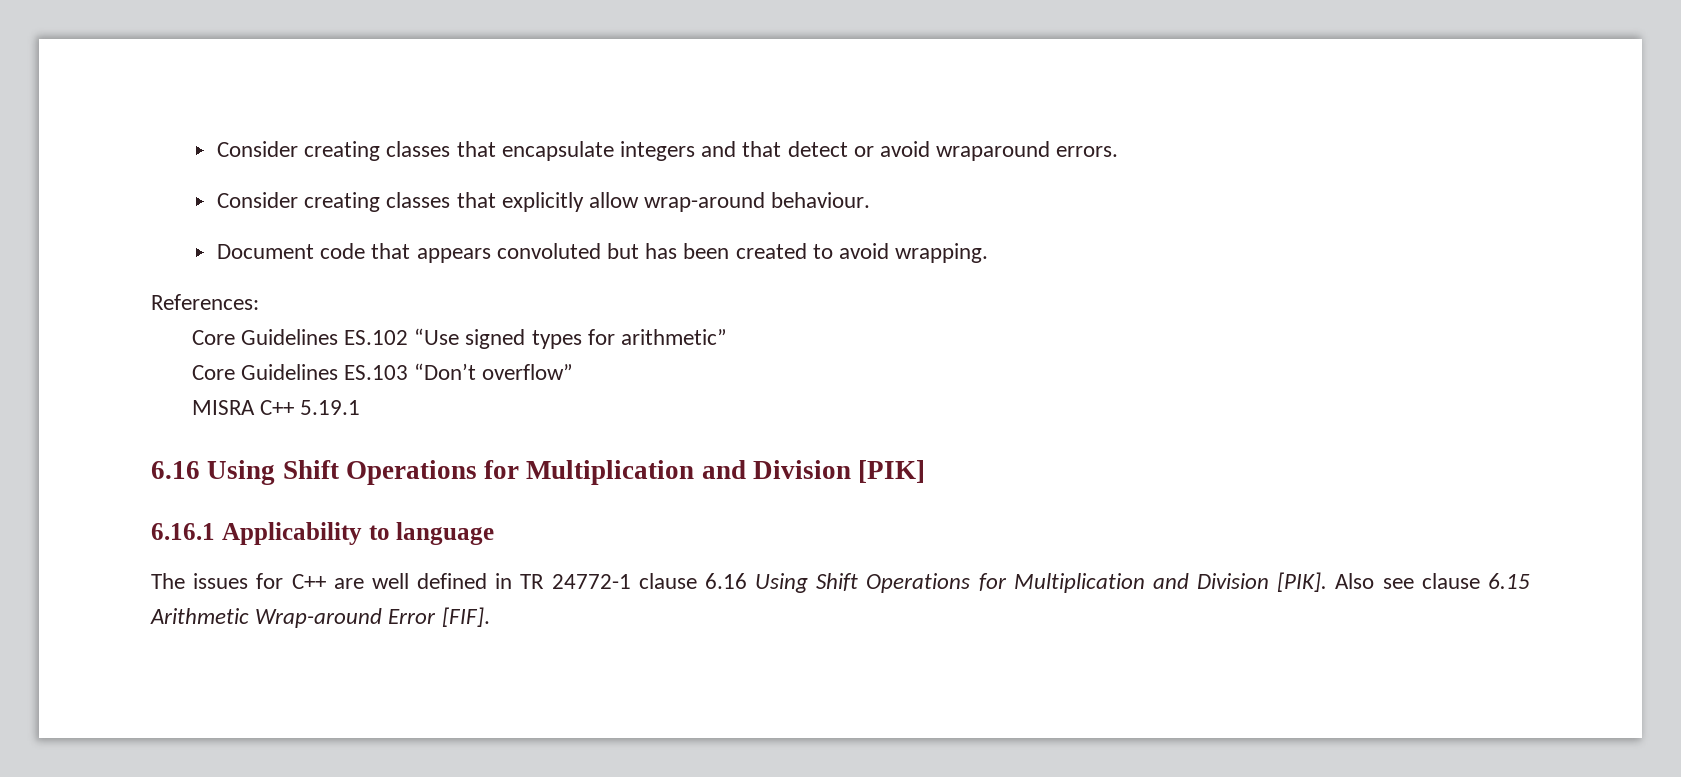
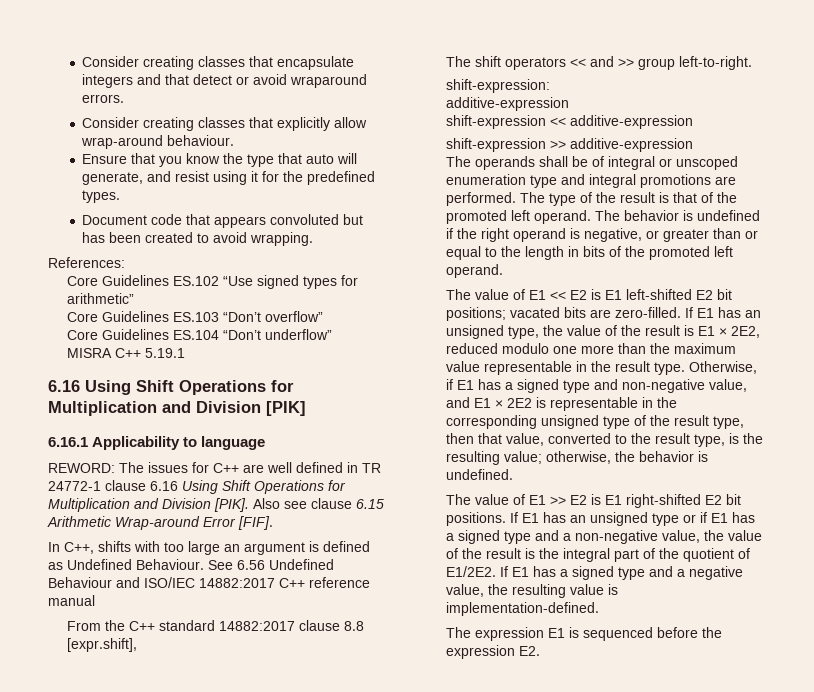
+ Ensure that you know the type that auto will generate, and resist using it for the predefined types.
+ Core Guidelines ES.104 “Don’t underflow”
- The issues for C++ are well defined in TR 24772-1 clause 6.16 Using Shift Operations for Multiplication and Division [PIK].
+ REWORD: The issues for C++ are well defined in TR 24772-1 clause 6.16 Using Shift Operations for Multiplication and Division [PIK].
+ In C++, shifts with too large an argument is defined as Undefined Behaviour. See 6.56 Undefined Behaviour and ISO/IEC 14882:2017 C++ reference manual
+ From the C++ standard 14882:2017 clause 8.8 [expr.shift],
+ The shift operators << and >> group left-to-right.
+ shift-expression:
+ additive-expression
+ shift-expression << additive-expression
+ shift-expression >> additive-expression
+ The operands shall be of integral or unscoped enumeration type and integral promotions are performed. The type of the result is that of the promoted left operand. The behavior is undefined if the right operand is negative, or greater than or equal to the length in bits of the promoted left operand.
+ The value of E1 << E2 is E1 left-shifted E2 bit positions; vacated bits are zero-filled. If E1 has an unsigned type, the value of the result is E1 × 2E2, reduced modulo one more than the maximum value representable in the result type. Otherwise, if E1 has a signed type and non-negative value, and E1 × 2E2 is representable in the corresponding unsigned type of the result type, then that value, converted to the result type, is the resulting value; otherwise, the behavior is undefined.
+ The value of E1 >> E2 is E1 right-shifted E2 bit positions. If E1 has an unsigned type or if E1 has a signed type and a non-negative value, the value of the result is the integral part of the quotient of E1/2E2. If E1 has a signed type and a negative value, the resulting value is implementation-defined.
+ The expression E1 is sequenced before the expression E2.

